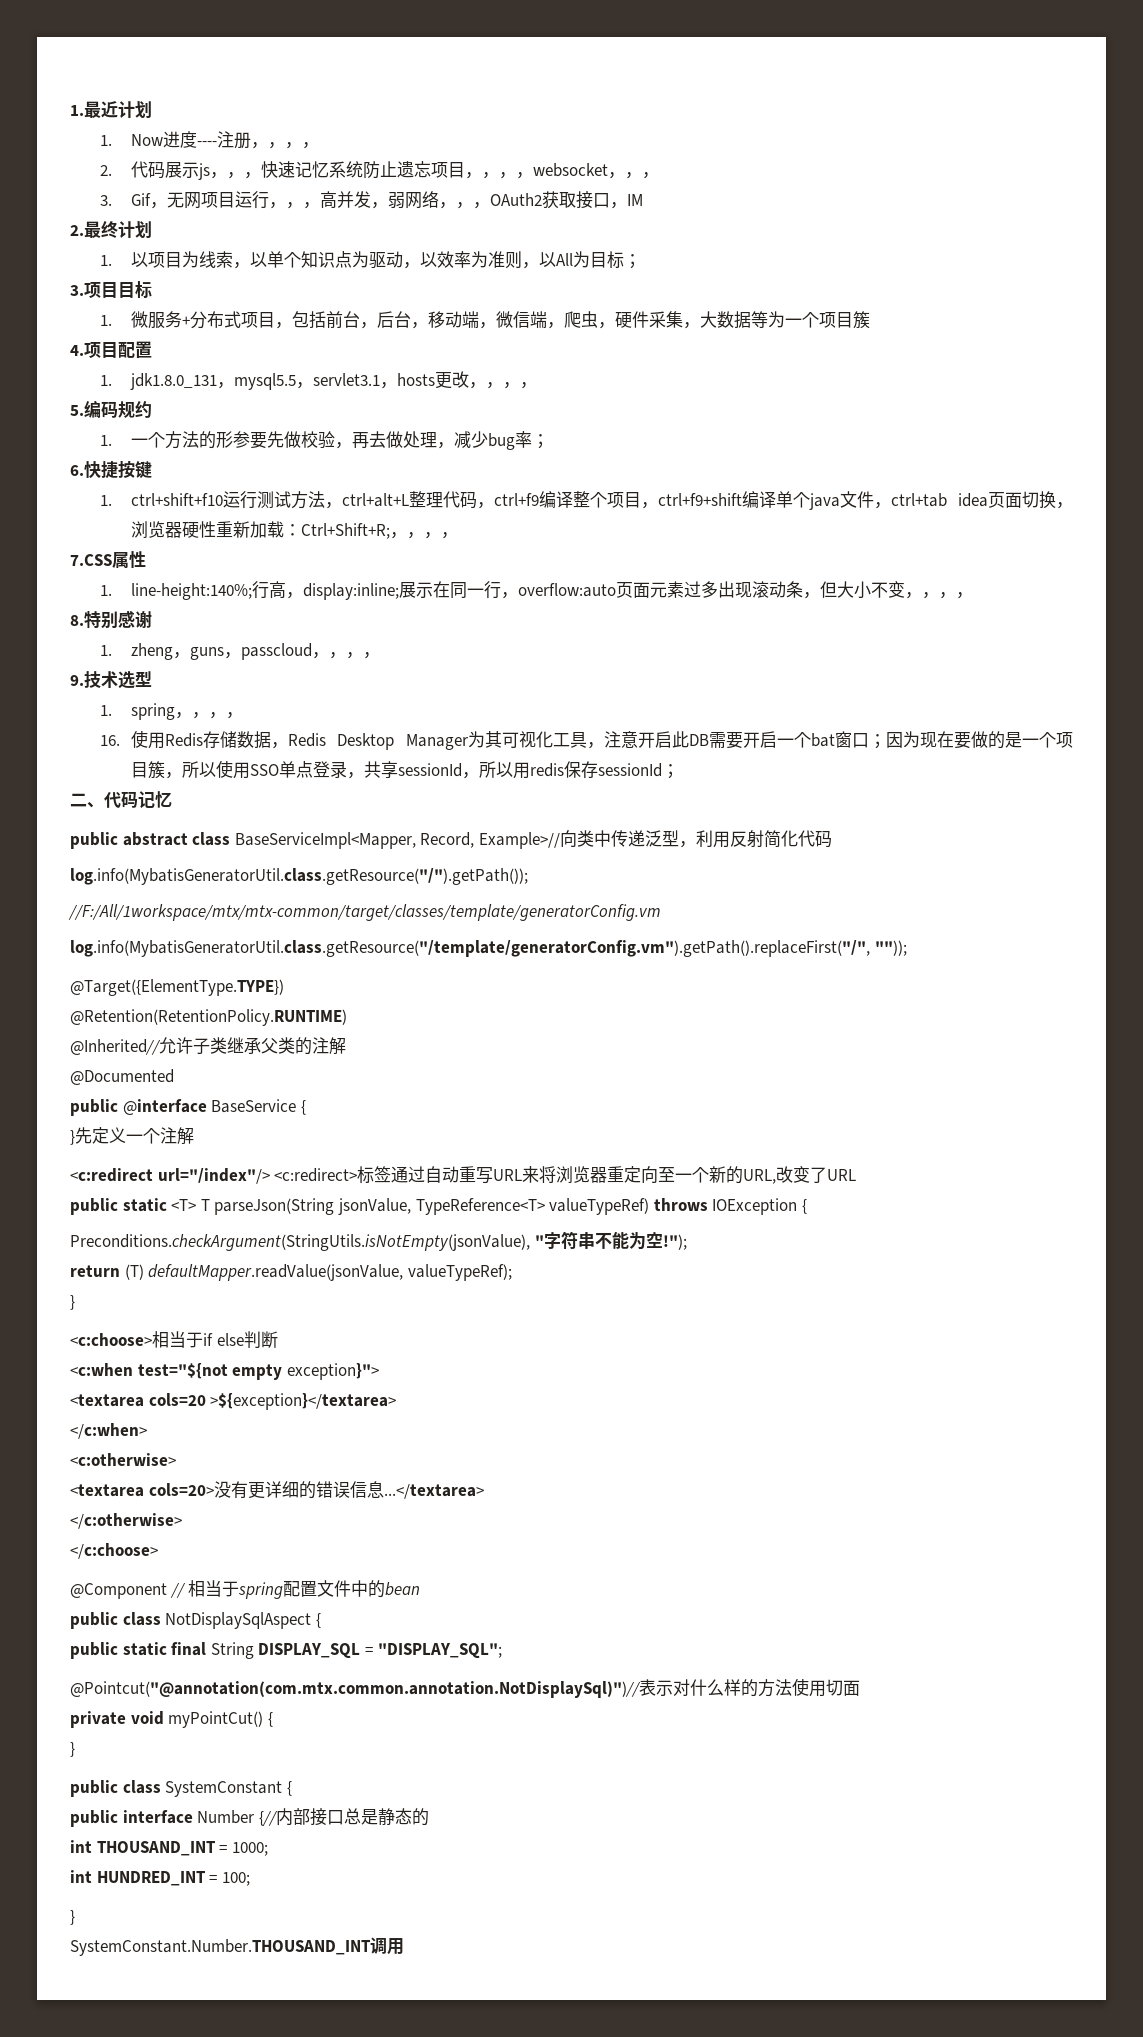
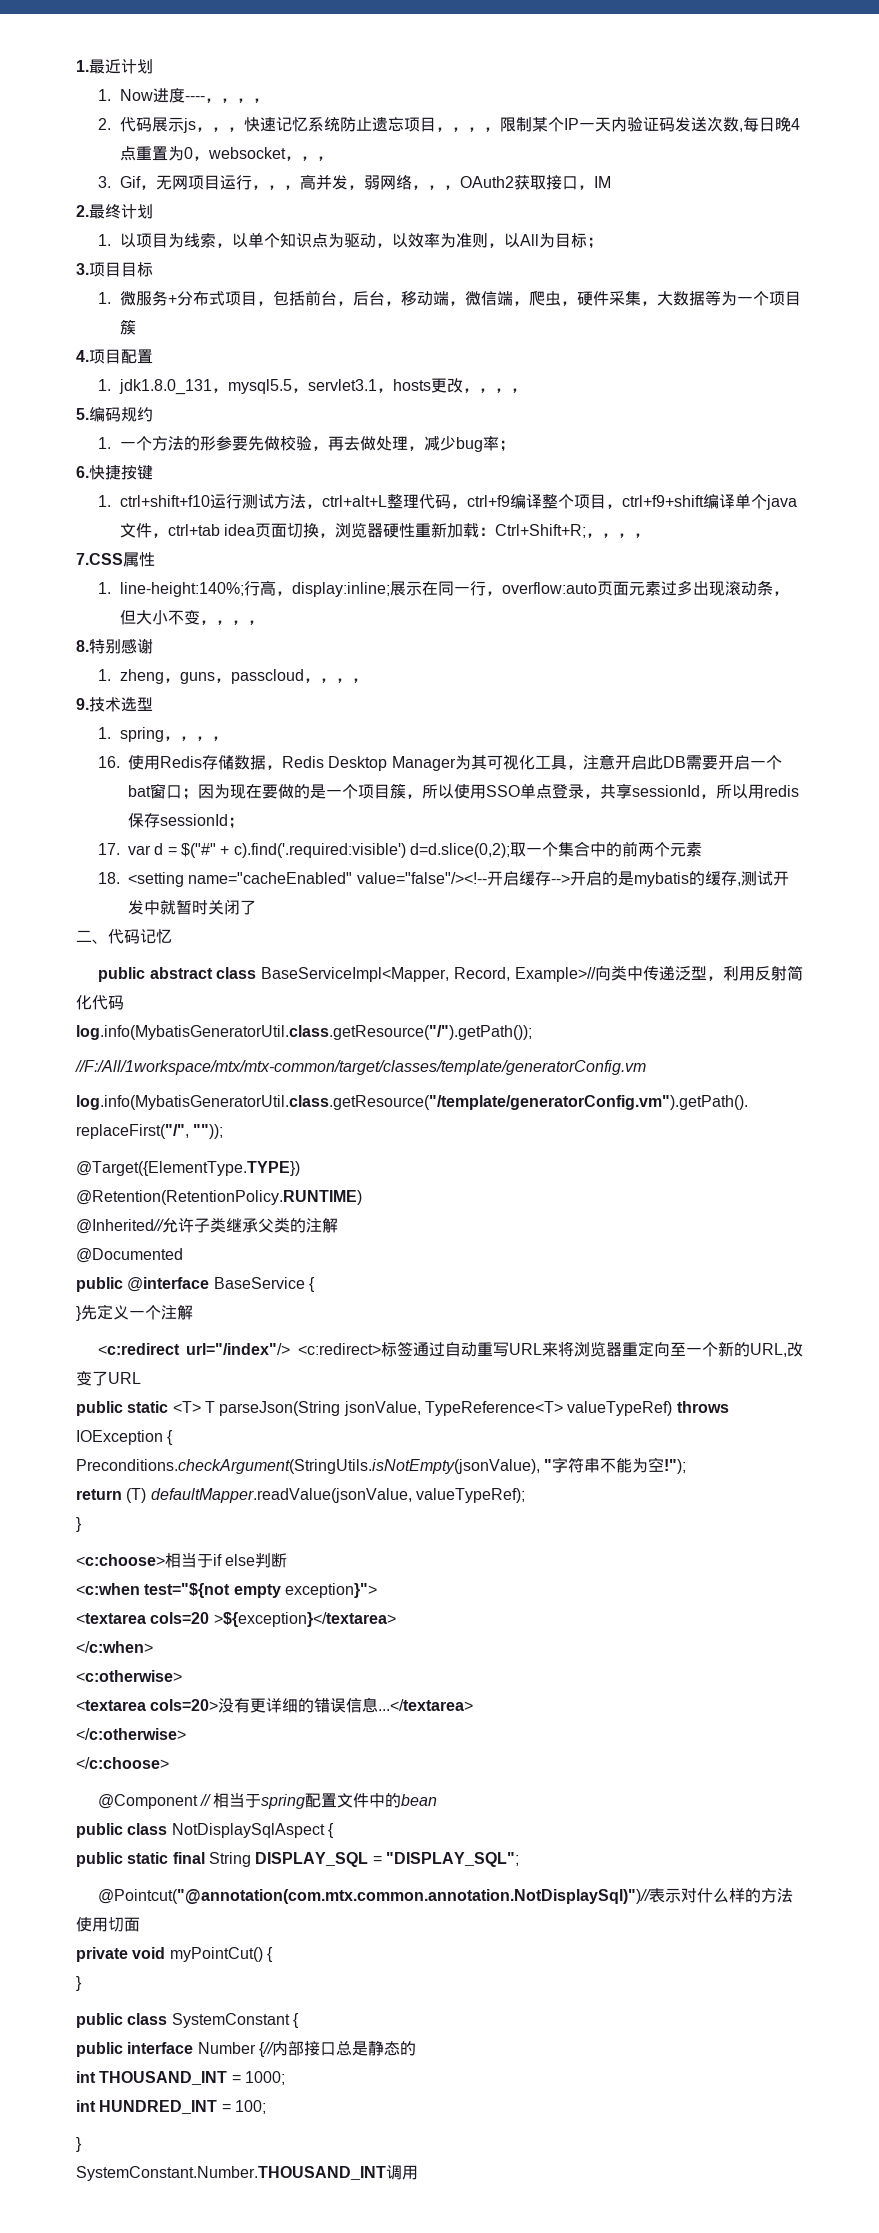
- 1. Now进度----注册，，，，
+ 1. Now进度----，，，，
- 2.代码展示js，，，快速记忆系统防止遗忘项目，，，，websocket，，，
+ 2.代码展示js，，，快速记忆系统防止遗忘项目，，，，限制某个IP一天内验证码发送次数,每日晚4点重置为0，websocket，，，
+ 17. var d = $("#" + c).find('.required:visible') d=d.slice(0,2);取一个集合中的前两个元素
+ 18. <setting name="cacheEnabled" value="false"/><!--开启缓存-->开启的是mybatis的缓存,测试开发中就暂时关闭了

